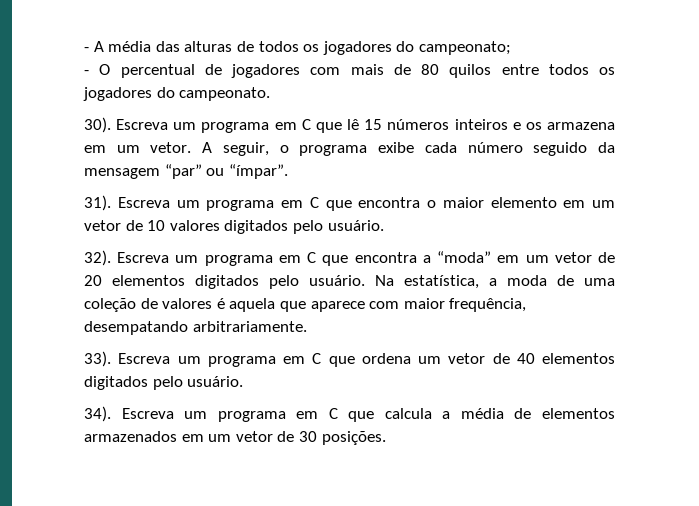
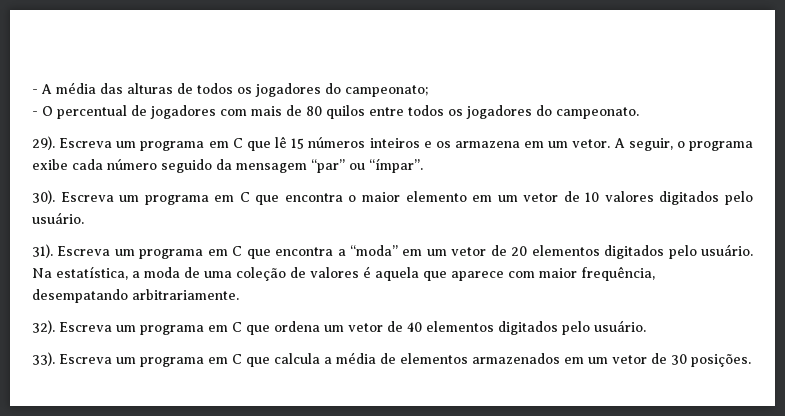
- 30).
+ 29).
- 31).
+ 30).
- 32).
+ 31).
- 33).
+ 32).
- 34).
+ 33).

